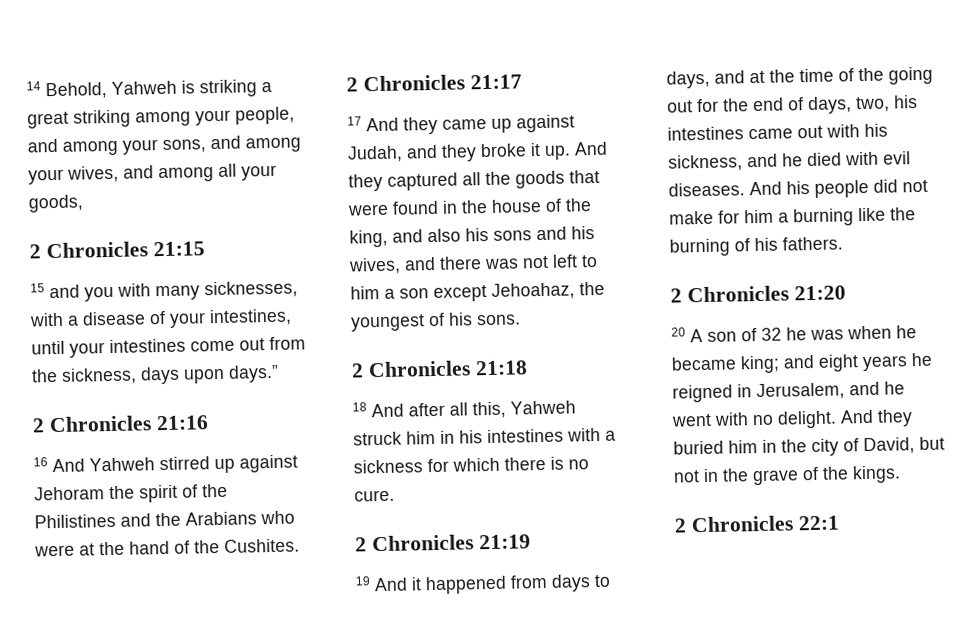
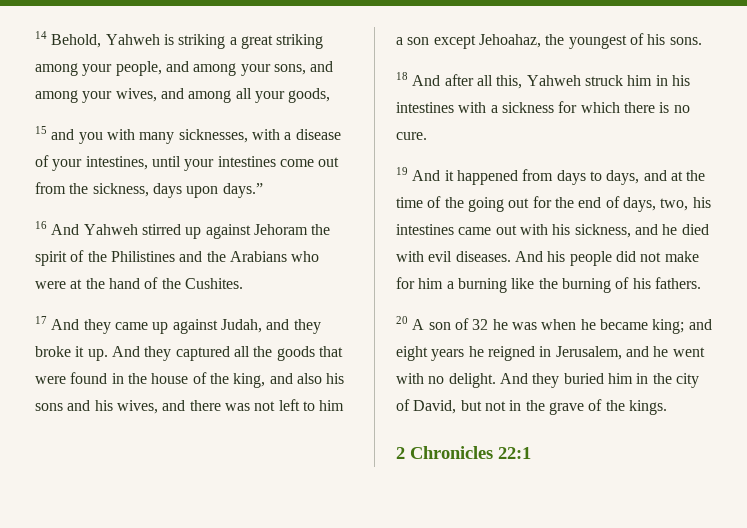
- 2 Chronicles 21:15
- 2 Chronicles 21:16
- 2 Chronicles 21:17
- 2 Chronicles 21:18
- 2 Chronicles 21:19
- 2 Chronicles 21:20

